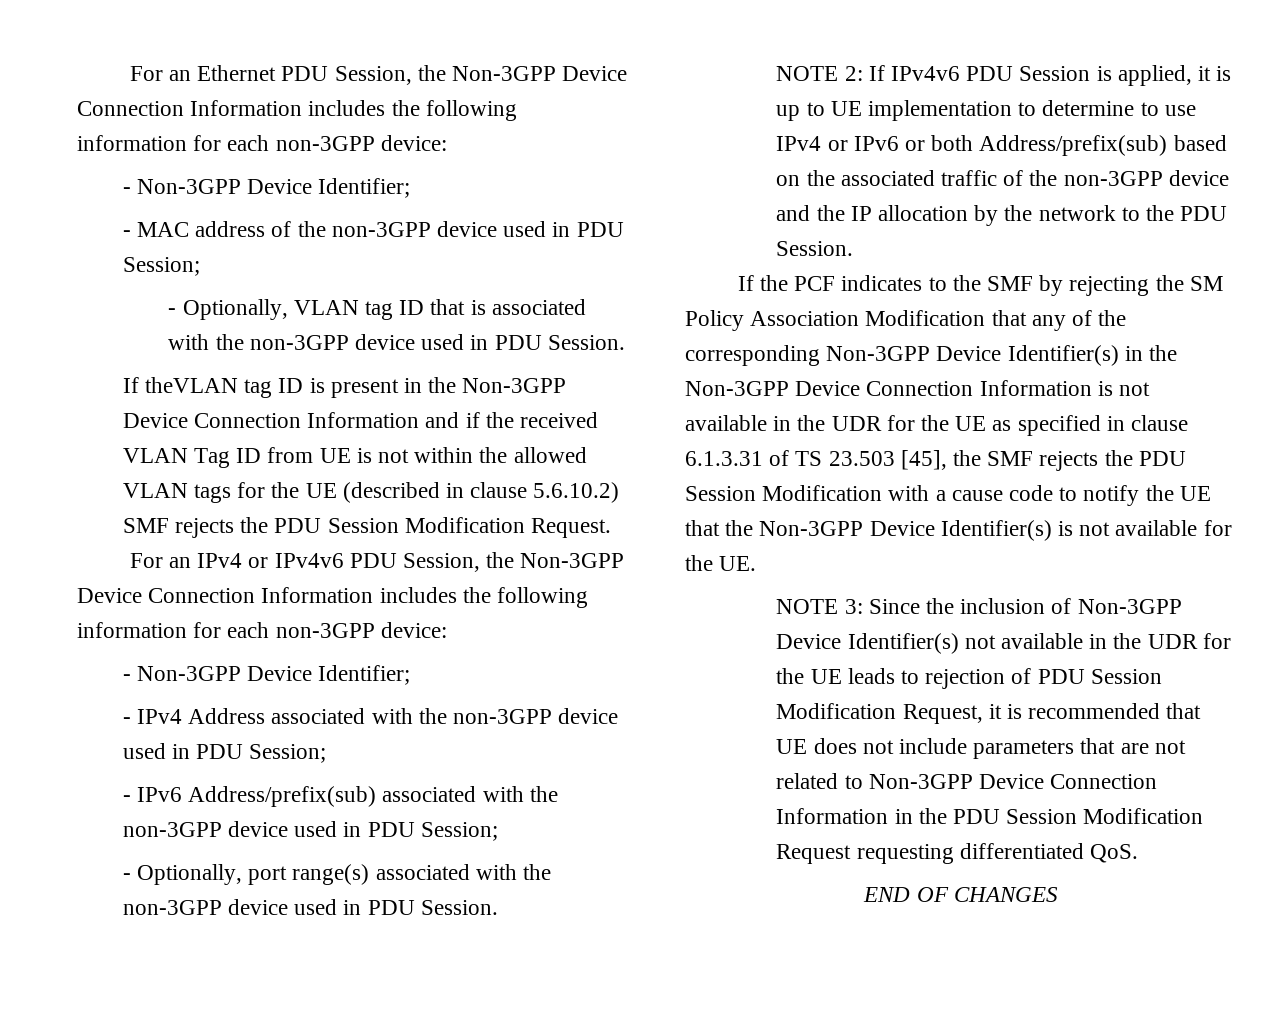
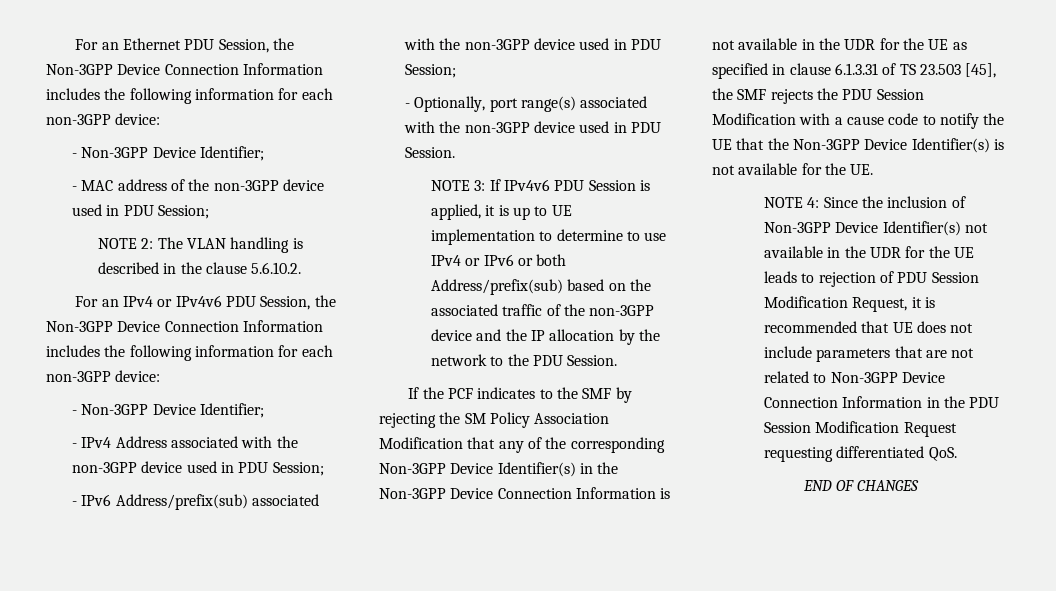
- - Optionally, VLAN tag ID that is associated with the non-3GPP device used in PDU Session.
- If theVLAN tag ID is present in the Non-3GPP Device Connection Information and if the received VLAN Tag ID from UE is not within the allowed VLAN tags for the UE (described in clause 5.6.10.2) SMF rejects the PDU Session Modification Request.
+ NOTE 2: The VLAN handling is described in the clause 5.6.10.2.
- NOTE 2: If IPv4v6 PDU Session is applied, it is up to UE implementation to determine to use IPv4 or IPv6 or both Address/prefix(sub) based on the associated traffic of the non-3GPP device and the IP allocation by the network to the PDU Session.
+ NOTE 3: If IPv4v6 PDU Session is applied, it is up to UE implementation to determine to use IPv4 or IPv6 or both Address/prefix(sub) based on the associated traffic of the non-3GPP device and the IP allocation by the network to the PDU Session.
- NOTE 3: Since the inclusion of Non-3GPP Device Identifier(s) not available in the UDR for the UE leads to rejection of PDU Session Modification Request, it is recommended that UE does not include parameters that are not related to Non-3GPP Device Connection Information in the PDU Session Modification Request requesting differentiated QoS.
+ NOTE 4: Since the inclusion of Non-3GPP Device Identifier(s) not available in the UDR for the UE leads to rejection of PDU Session Modification Request, it is recommended that UE does not include parameters that are not related to Non-3GPP Device Connection Information in the PDU Session Modification Request requesting differentiated QoS.

